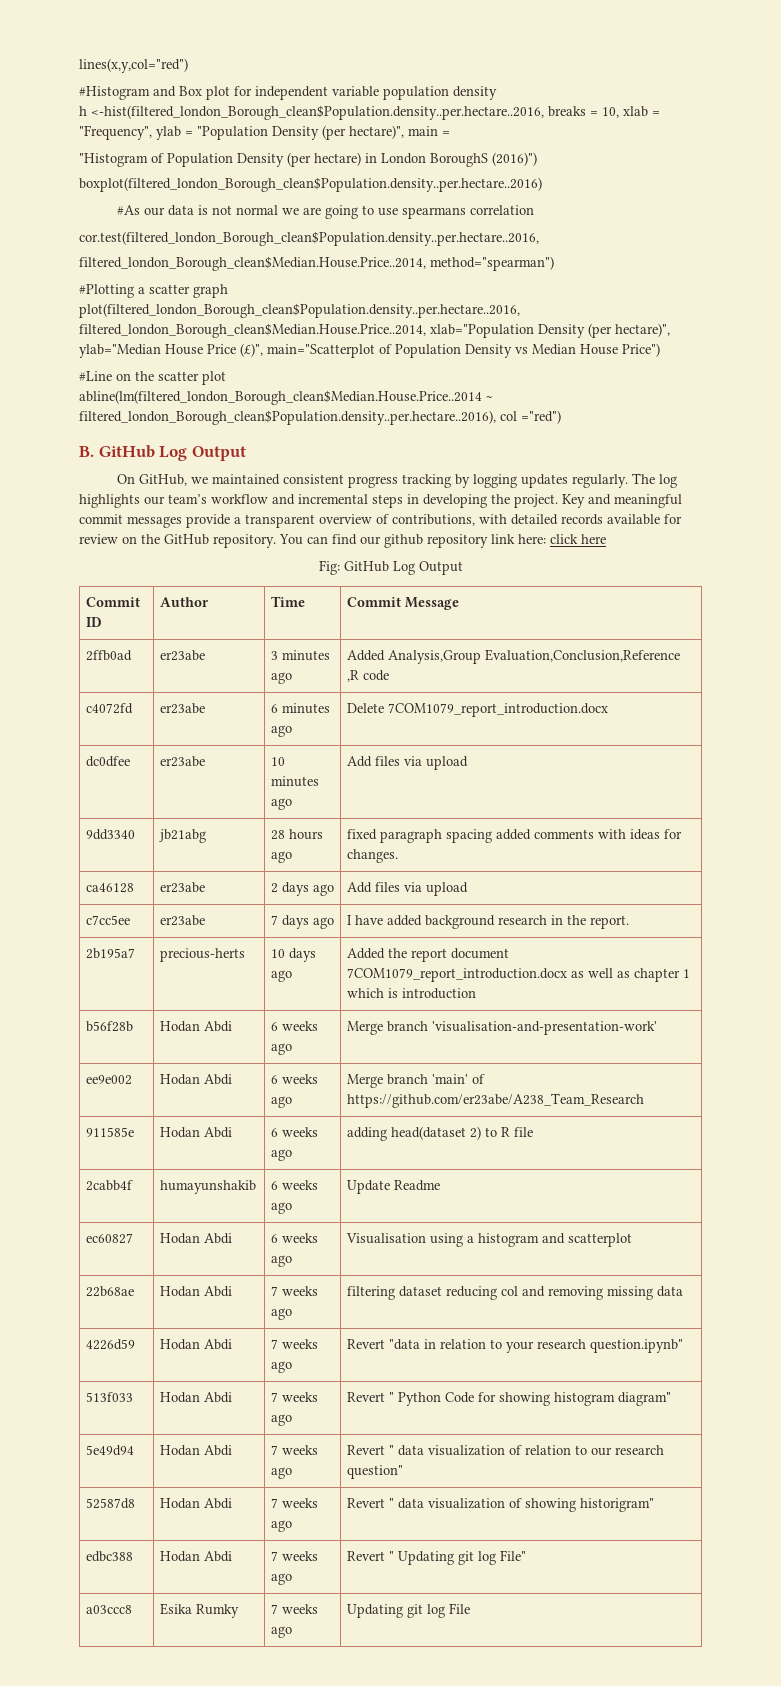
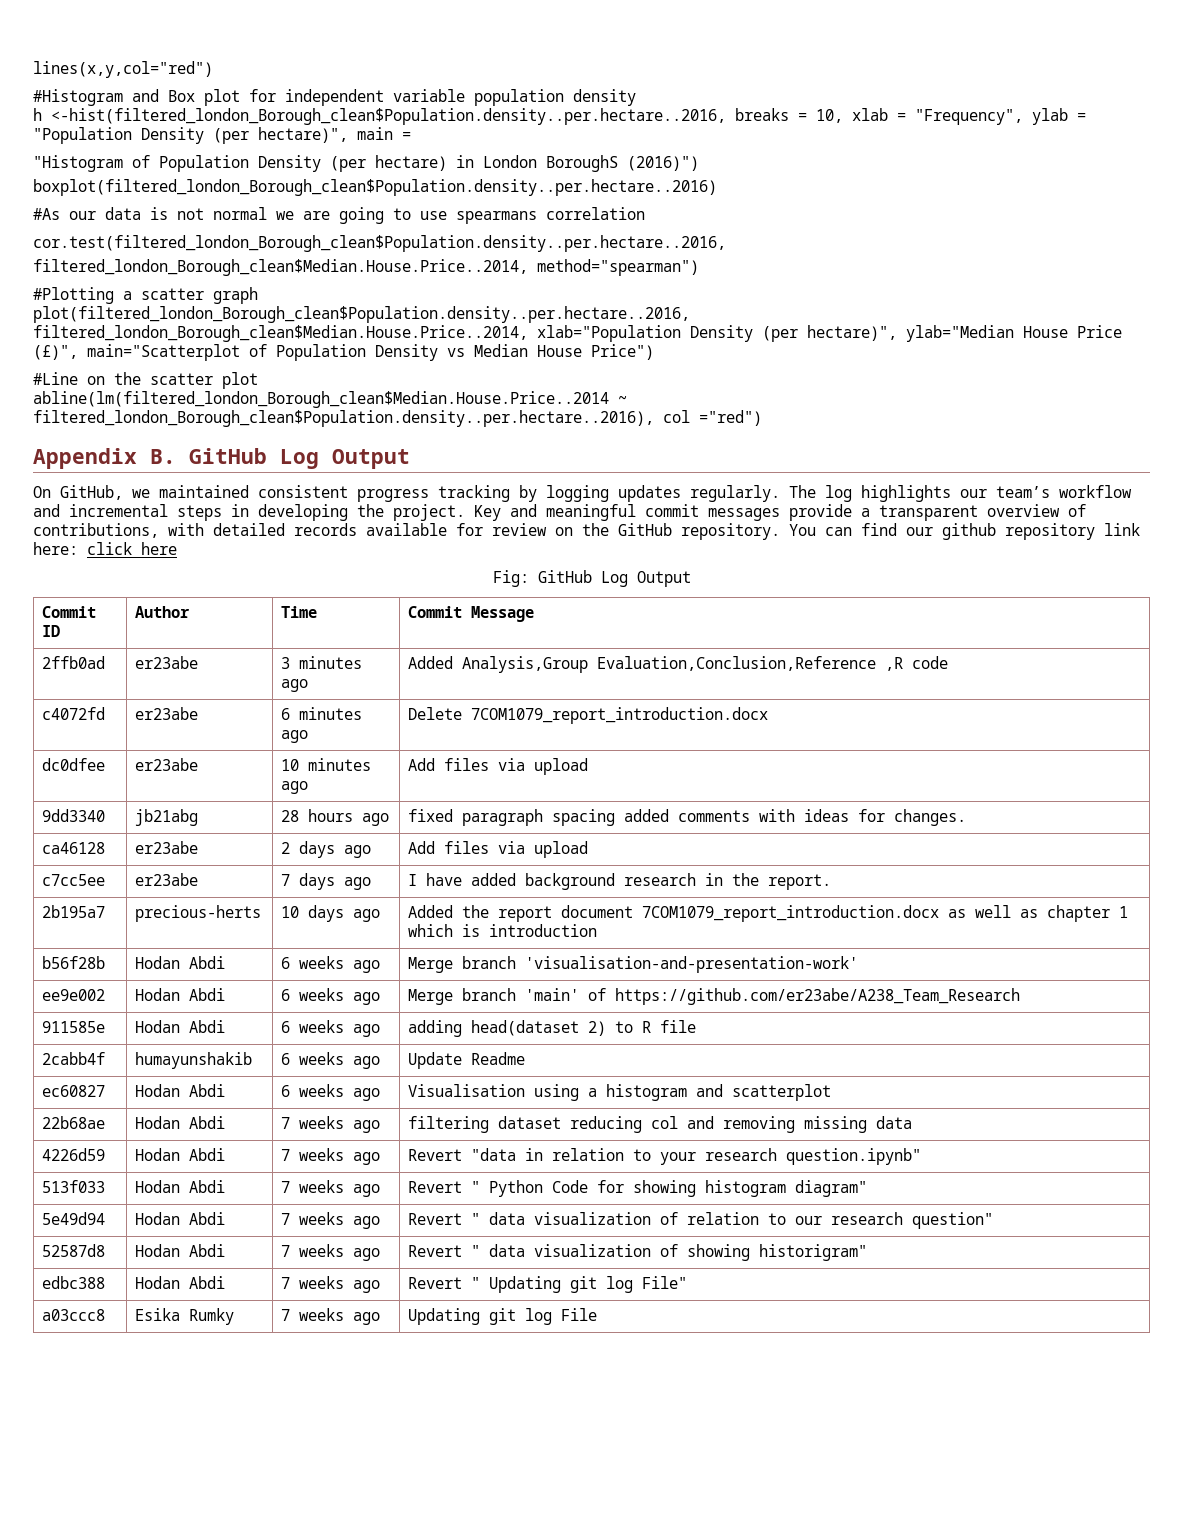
- B. GitHub Log Output
+ Appendix B. GitHub Log Output

